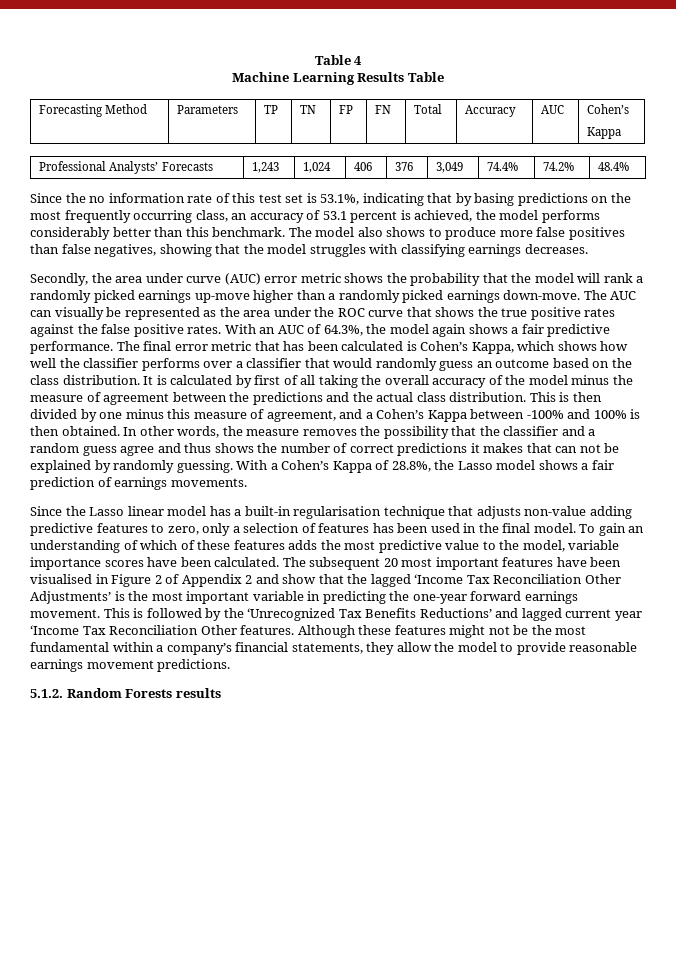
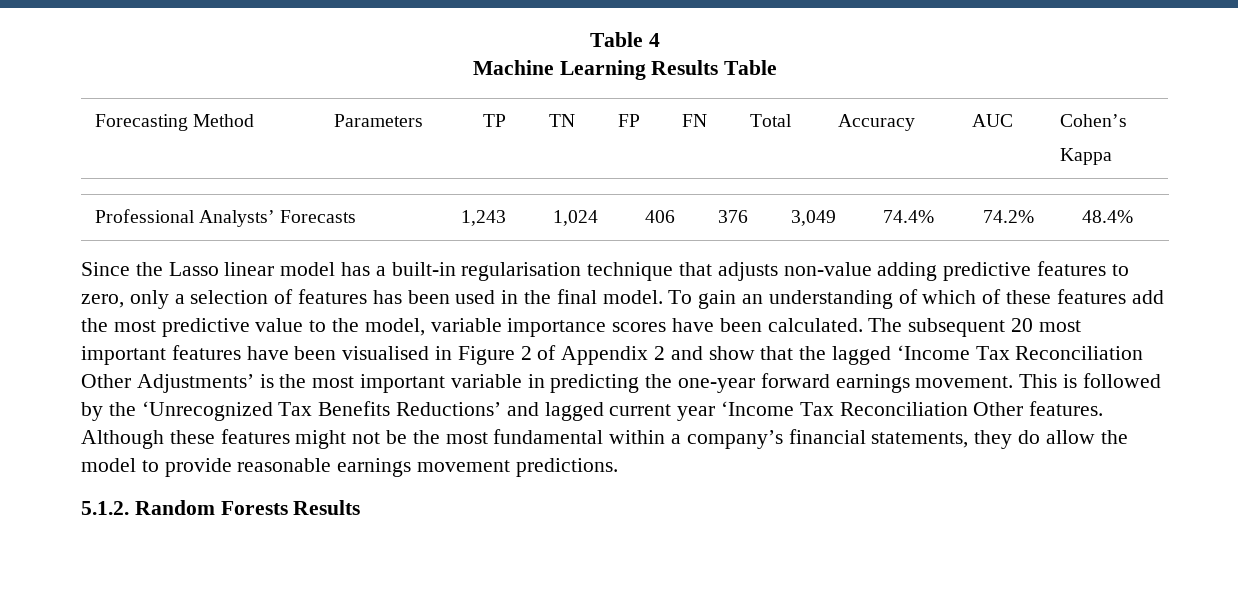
- Since the no information rate of this test set is 53.1%, indicating that by basing predictions on the most frequently occurring class, an accuracy of 53.1 percent is achieved, the model performs considerably better than this benchmark. The model also shows to produce more false positives than false negatives, showing that the model struggles with classifying earnings decreases.
- Secondly, the area under curve (AUC) error metric shows the probability that the model will rank a randomly picked earnings up-move higher than a randomly picked earnings down-move. The AUC can visually be represented as the area under the ROC curve that shows the true positive rates against the false positive rates. With an AUC of 64.3%, the model again shows a fair predictive performance. The final error metric that has been calculated is Cohen’s Kappa, which shows how well the classifier performs over a classifier that would randomly guess an outcome based on the class distribution. It is calculated by first of all taking the overall accuracy of the model minus the measure of agreement between the predictions and the actual class distribution. This is then divided by one minus this measure of agreement, and a Cohen’s Kappa between -100% and 100% is then obtained. In other words, the measure removes the possibility that the classifier and a random guess agree and thus shows the number of correct predictions it makes that can not be explained by randomly guessing. With a Cohen’s Kappa of 28.8%, the Lasso model shows a fair prediction of earnings movements.
- To gain an understanding of which of these features adds the most predictive value to the model, variable importance scores have been calculated.
+ To gain an understanding of which of these features add the most predictive value to the model, variable importance scores have been calculated.
- Although these features might not be the most fundamental within a company’s financial statements, they allow the model to provide reasonable earnings movement predictions.
+ Although these features might not be the most fundamental within a company’s financial statements, they do allow the model to provide reasonable earnings movement predictions.
- 5.1.2. Random Forests results
+ 5.1.2. Random Forests Results

